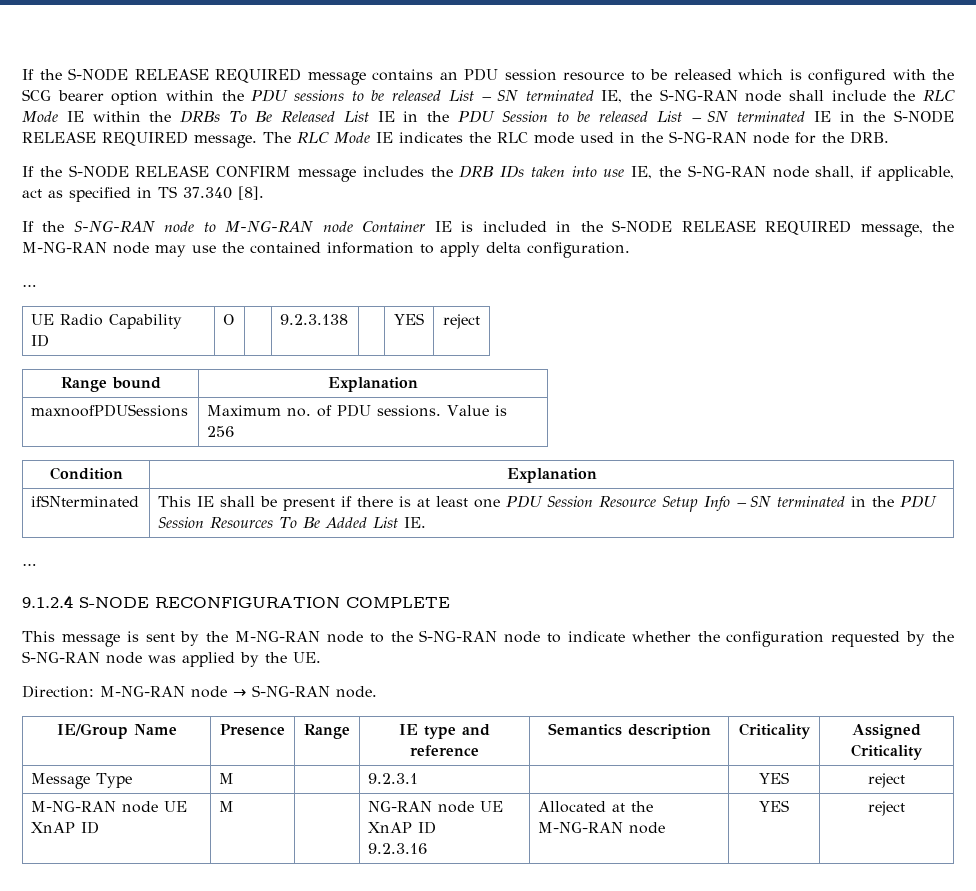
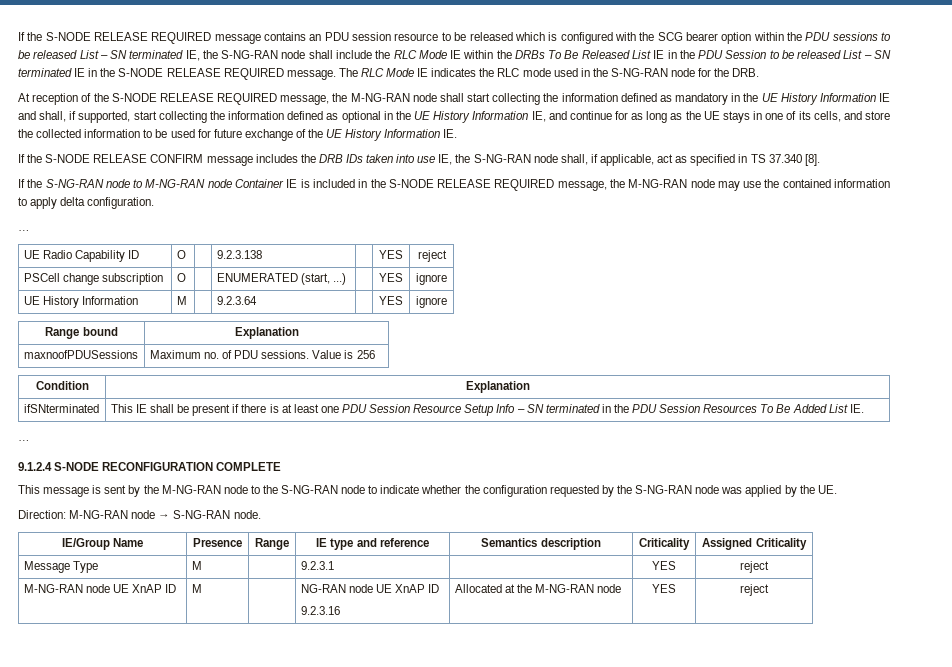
+ At reception of the S-NODE RELEASE REQUIRED message, the M-NG-RAN node shall start collecting the information defined as mandatory in the UE History Information IE and shall, if supported, start collecting the information defined as optional in the UE History Information IE, and continue for as long as the UE stays in one of its cells, and store the collected information to be used for future exchange of the UE History Information IE.
+ PSCell change subscription | O | | ENUMERATED (start, ...) | | YES | ignore
+ UE History Information | M | | 9.2.3.64 | | YES | ignore

